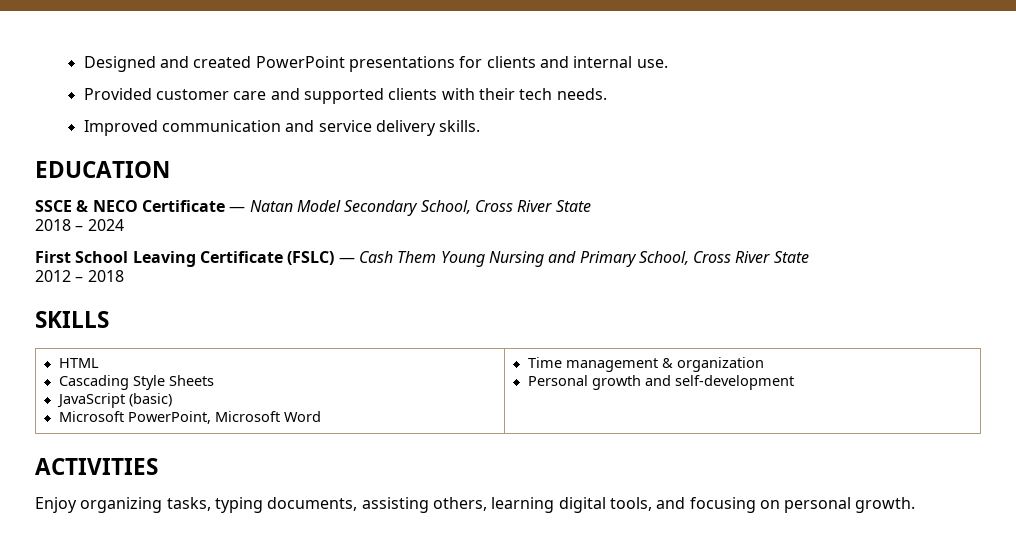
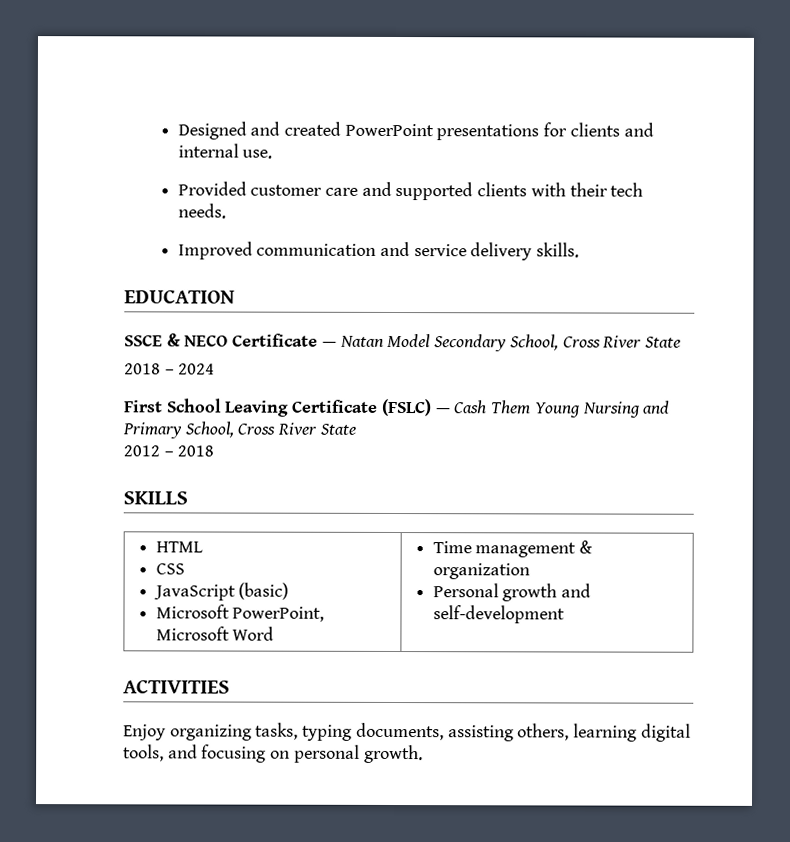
  HTML
- Cascading Style Sheets
+ CSS

